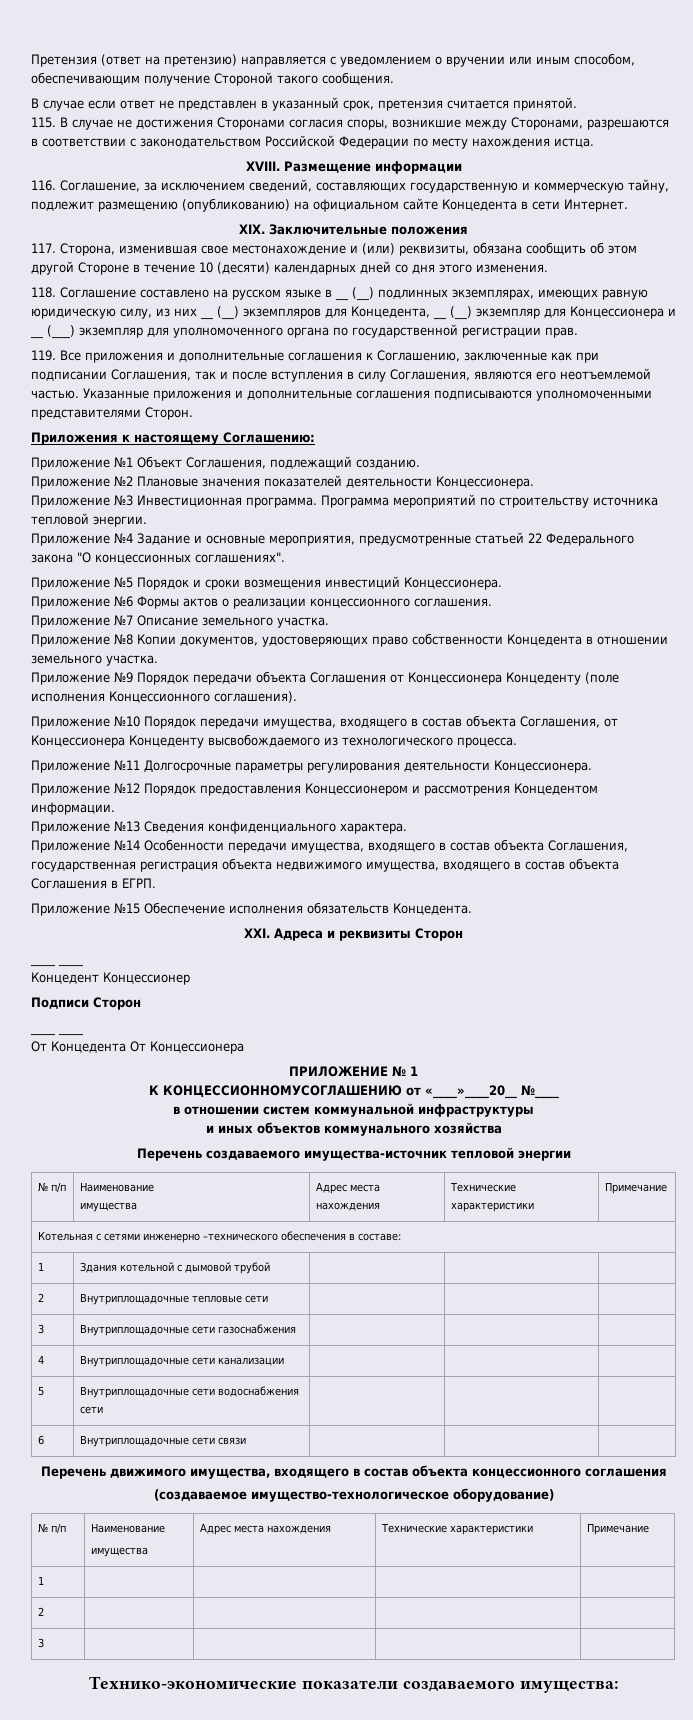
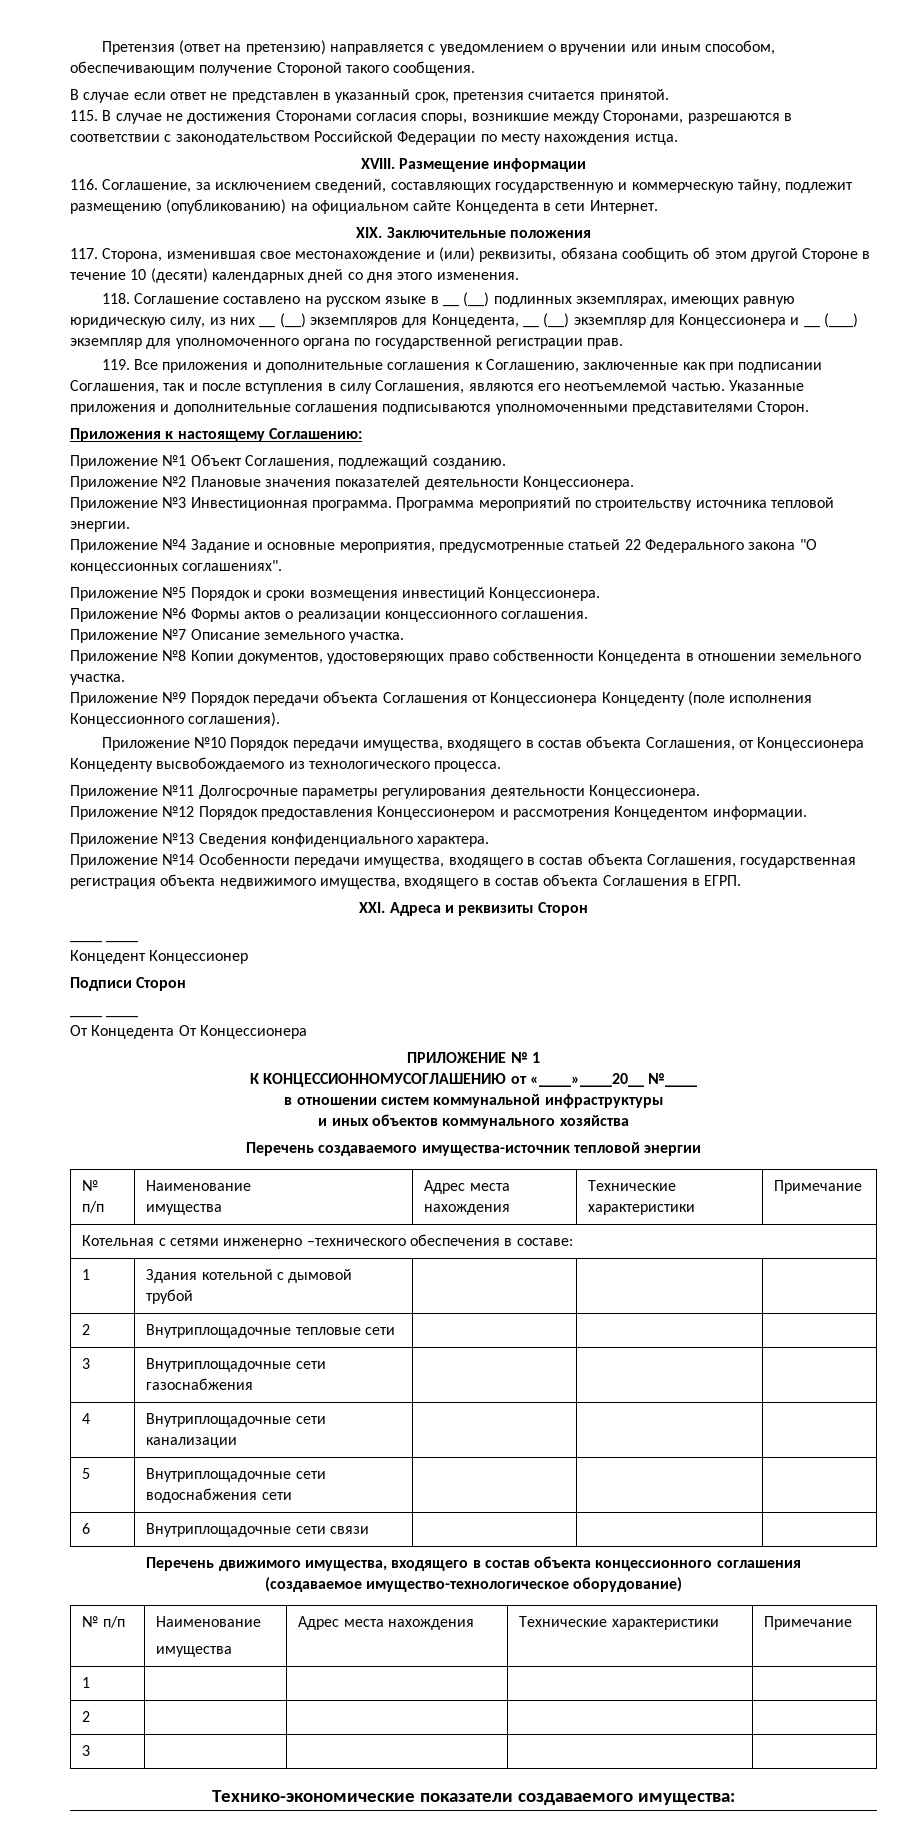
- Приложение №15 Обеспечение исполнения обязательств Концедента.

